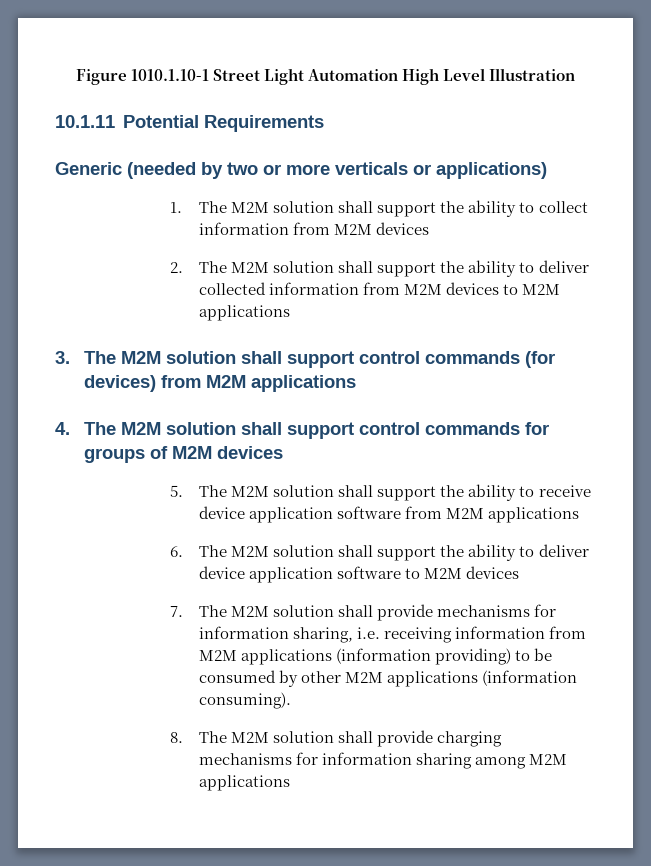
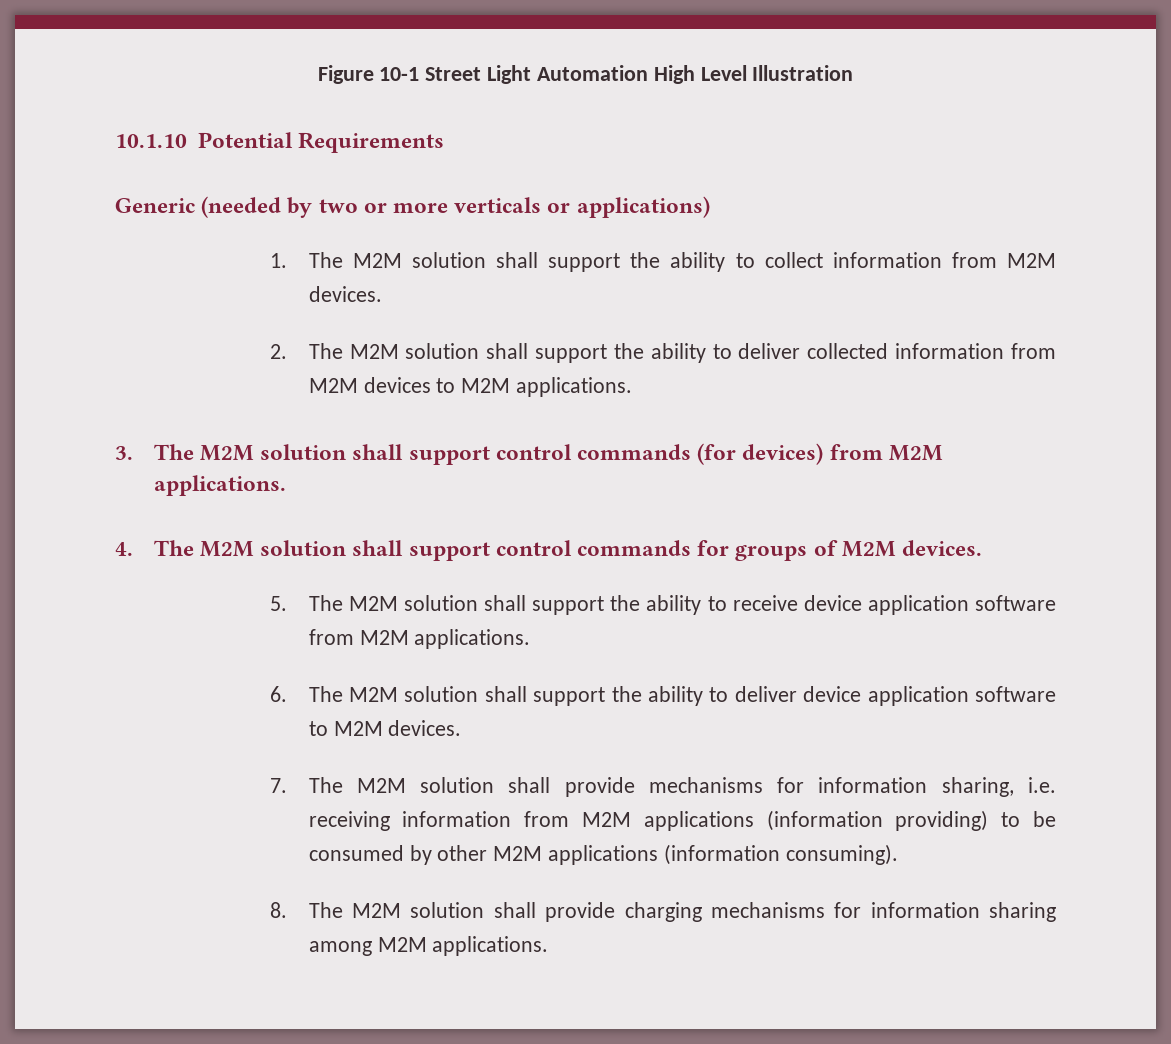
- Figure 1010.1.10-1 Street Light Automation High Level Illustration
+ Figure 10-1 Street Light Automation High Level Illustration
- 10.1.11 Potential Requirements
+ 10.1.10 Potential Requirements
- 1. The M2M solution shall support the ability to collect information from M2M devices
+ 1. The M2M solution shall support the ability to collect information from M2M devices.
- 2. The M2M solution shall support the ability to deliver collected information from M2M devices to M2M applications
+ 2. The M2M solution shall support the ability to deliver collected information from M2M devices to M2M applications.
- 3. The M2M solution shall support control commands (for devices) from M2M applications
+ 3. The M2M solution shall support control commands (for devices) from M2M applications.
- 4. The M2M solution shall support control commands for groups of M2M devices
+ 4. The M2M solution shall support control commands for groups of M2M devices.
- 5. The M2M solution shall support the ability to receive device application software from M2M applications
+ 5. The M2M solution shall support the ability to receive device application software from M2M applications.
- 6. The M2M solution shall support the ability to deliver device application software to M2M devices
+ 6. The M2M solution shall support the ability to deliver device application software to M2M devices.
- 8. The M2M solution shall provide charging mechanisms for information sharing among M2M applications
+ 8. The M2M solution shall provide charging mechanisms for information sharing among M2M applications.

